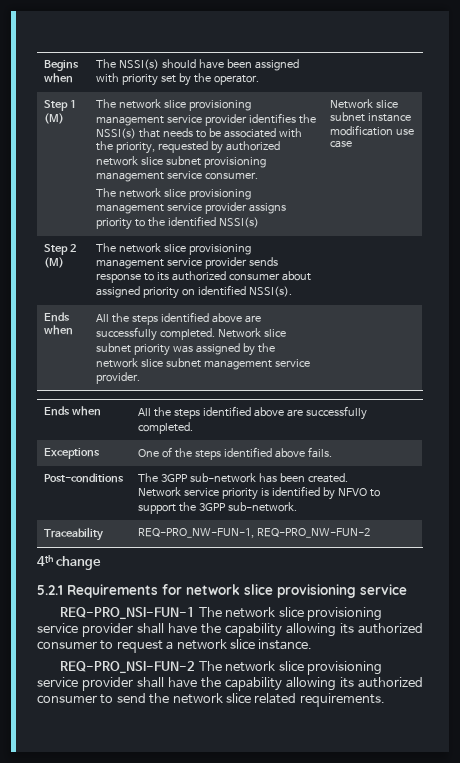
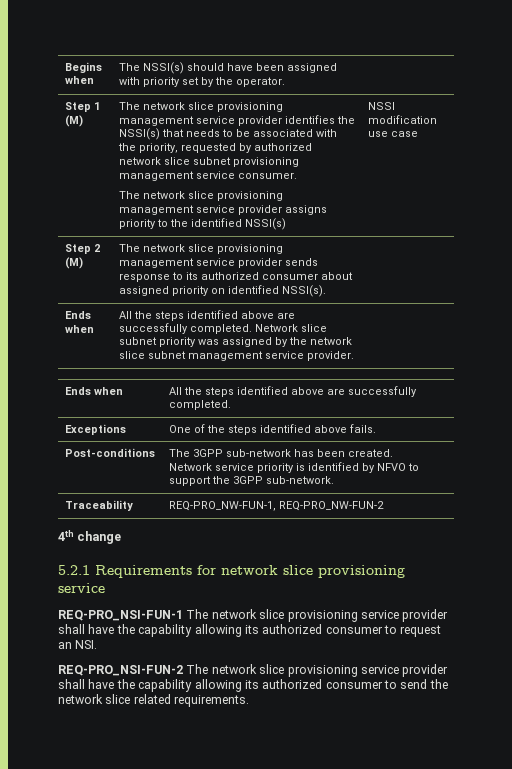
- Network slice subnet instance modification use case
+ NSSI modification use case
- REQ-PRO_NSI-FUN-1 The network slice provisioning service provider shall have the capability allowing its authorized consumer to request a network slice instance.
+ REQ-PRO_NSI-FUN-1 The network slice provisioning service provider shall have the capability allowing its authorized consumer to request an NSI.

